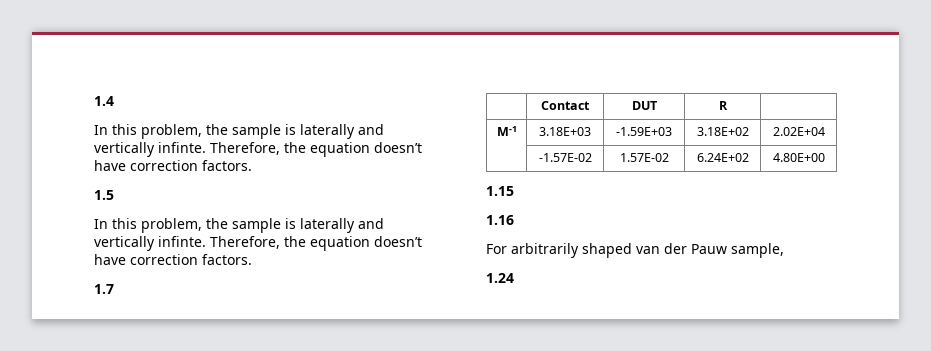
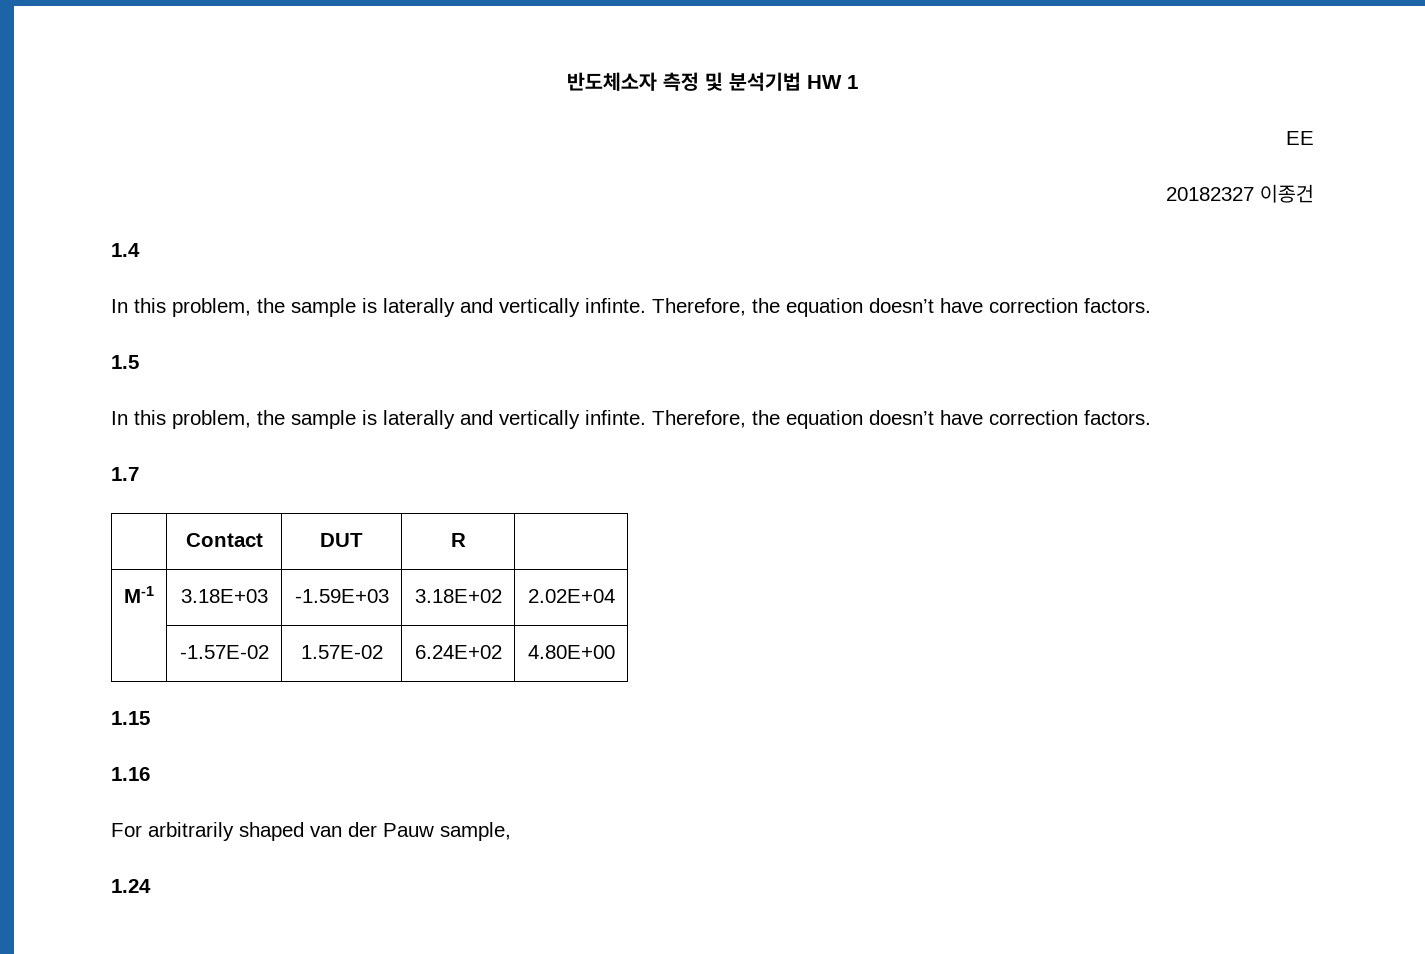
+ 반도체소자 측정 및 분석기법 HW 1
+ EE
+ 20182327 이종건

